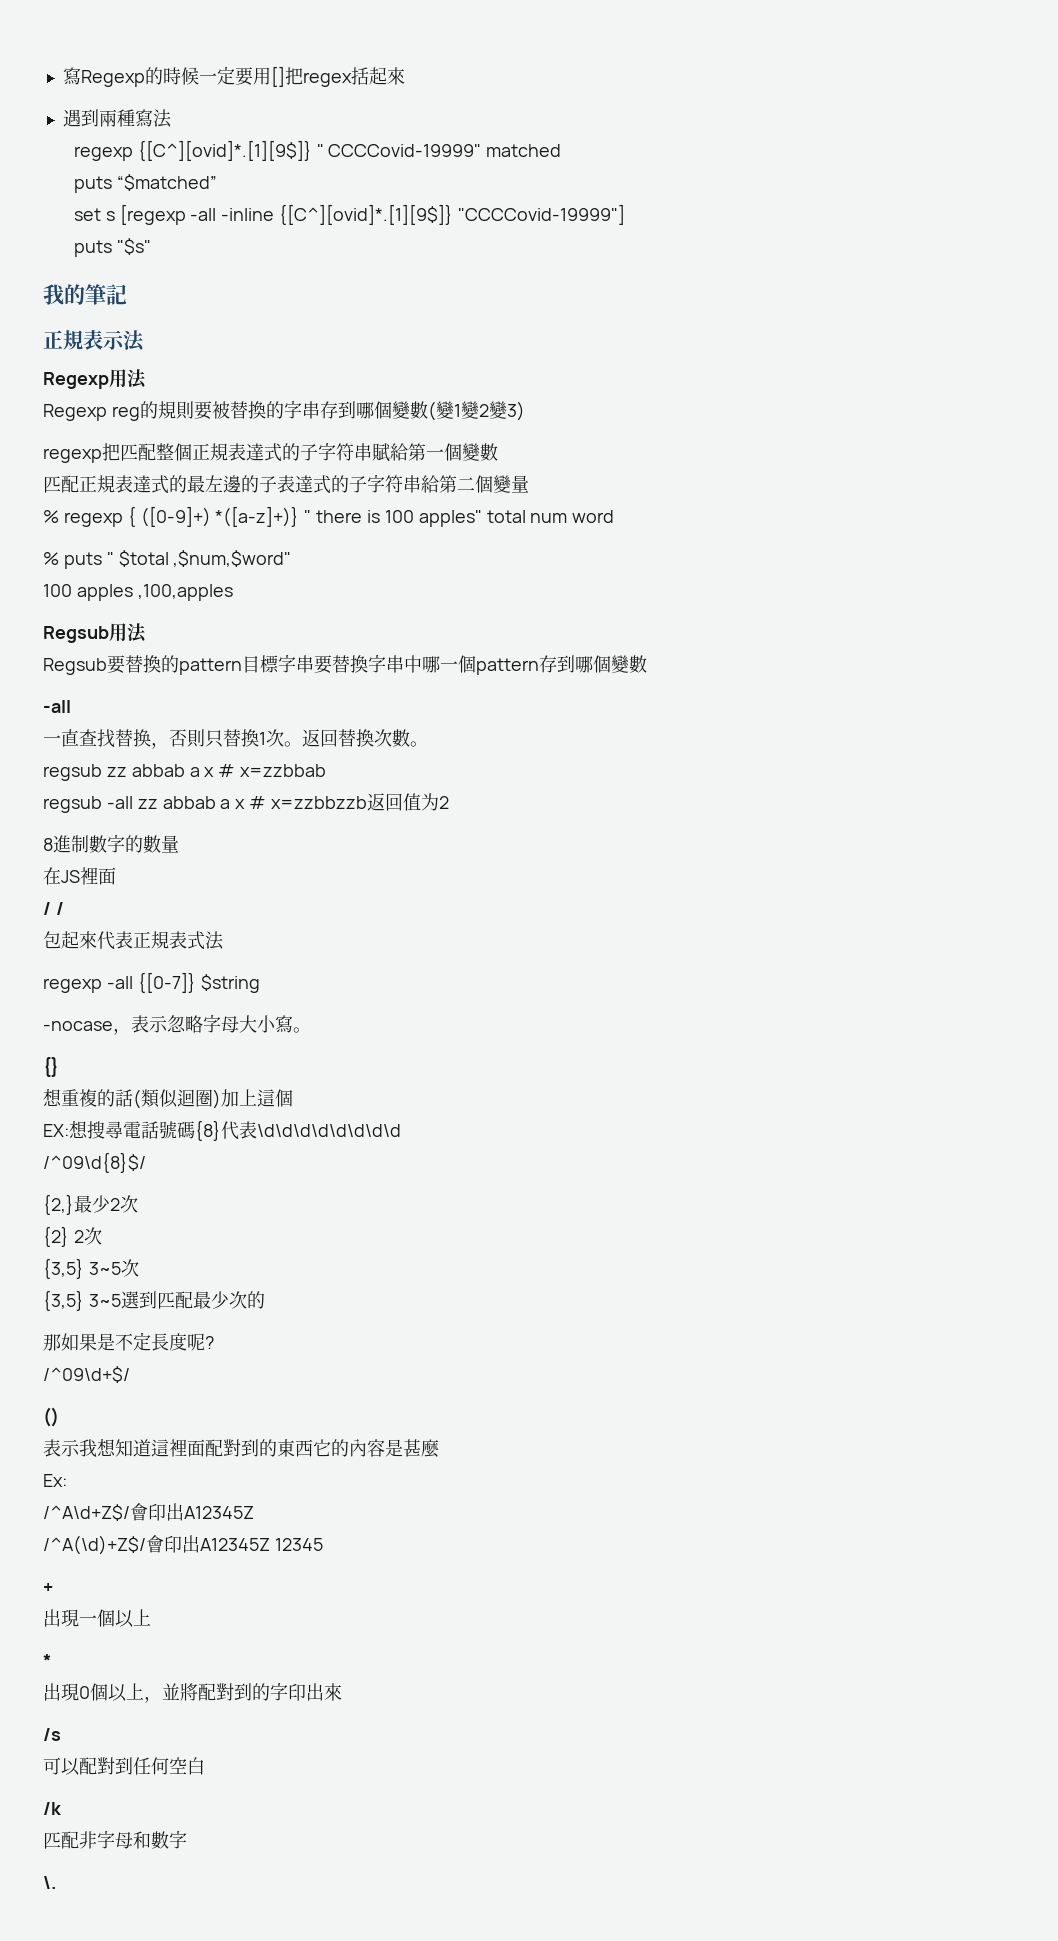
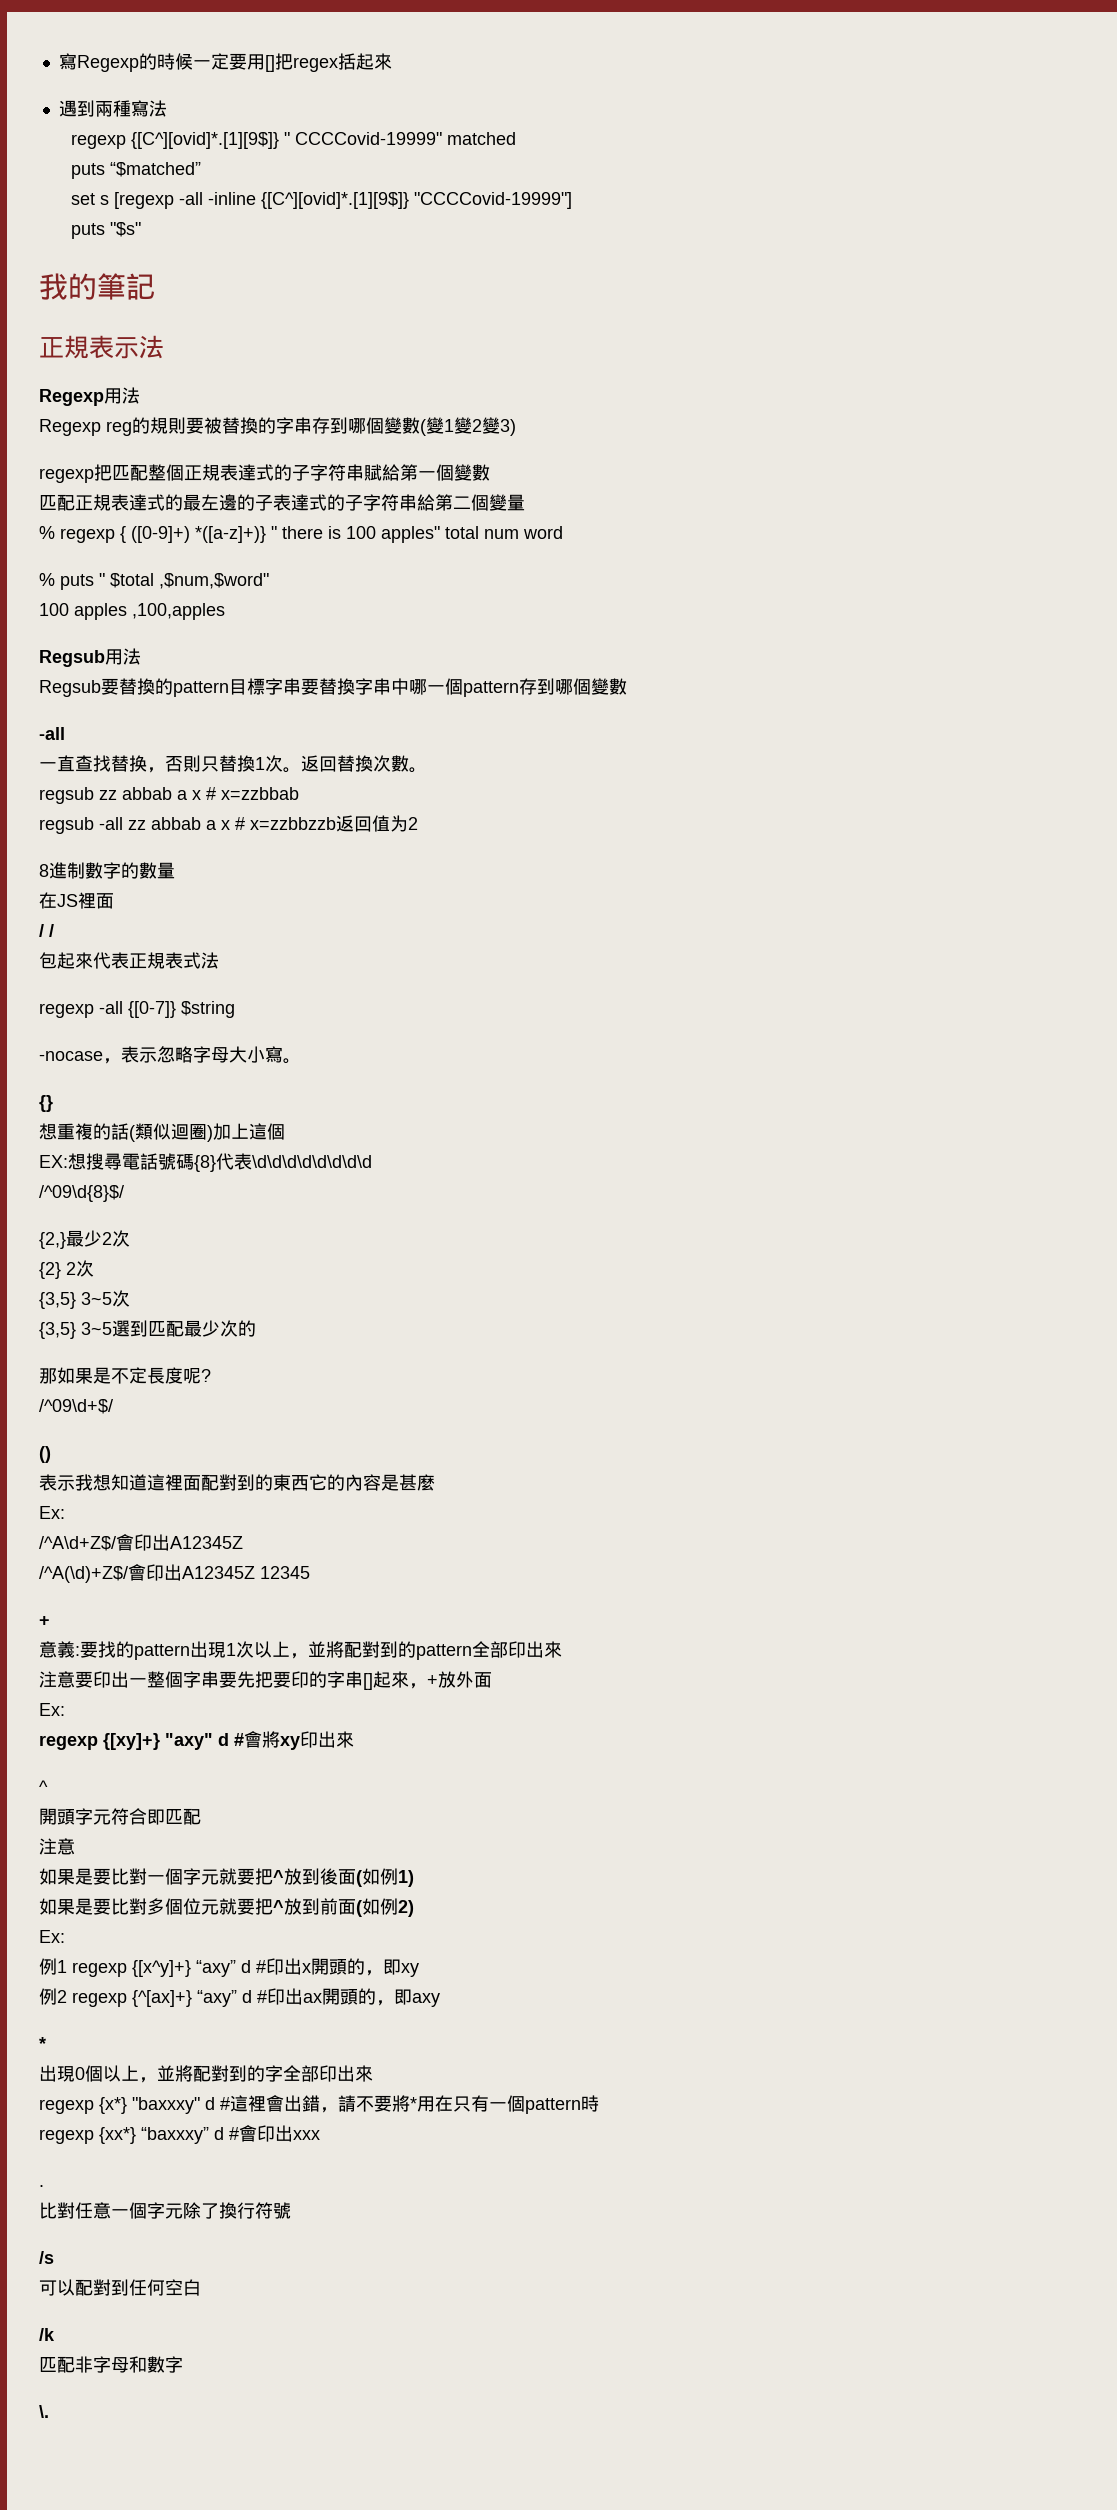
- 出現一個以上
+ 意義:要找的pattern出現1次以上，並將配對到的pattern全部印出來
+ 注意要印出一整個字串要先把要印的字串[]起來，+放外面
+ Ex:
+ regexp {[xy]+} "axy" d #會將xy印出來
+ ^
+ 開頭字元符合即匹配
+ 注意
+ 如果是要比對一個字元就要把^放到後面(如例1)
+ 如果是要比對多個位元就要把^放到前面(如例2)
+ Ex:
+ 例1 regexp {[x^y]+} “axy” d #印出x開頭的，即xy
+ 例2 regexp {^[ax]+} “axy” d #印出ax開頭的，即axy
- 出現0個以上，並將配對到的字印出來
+ 出現0個以上，並將配對到的字全部印出來
+ regexp {x*} "baxxxy" d #這裡會出錯，請不要將*用在只有一個pattern時
+ regexp {xx*} “baxxxy” d #會印出xxx
+ .
+ 比對任意一個字元除了換行符號

